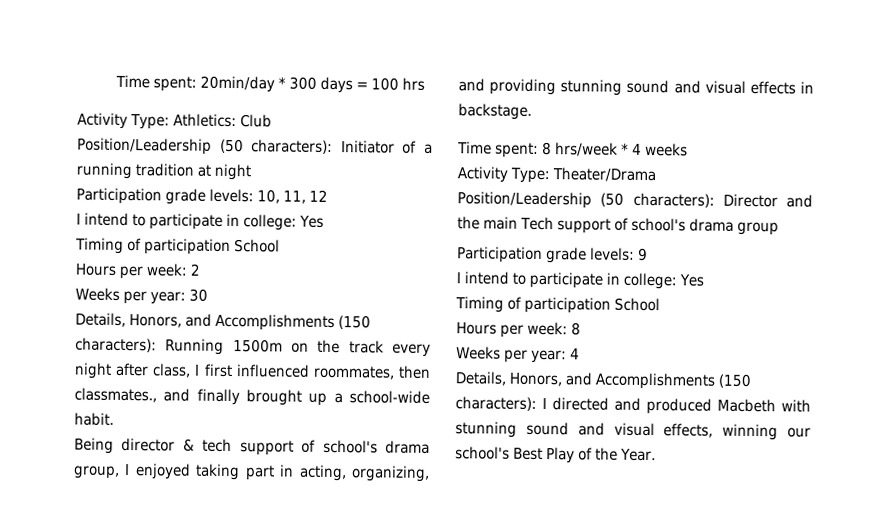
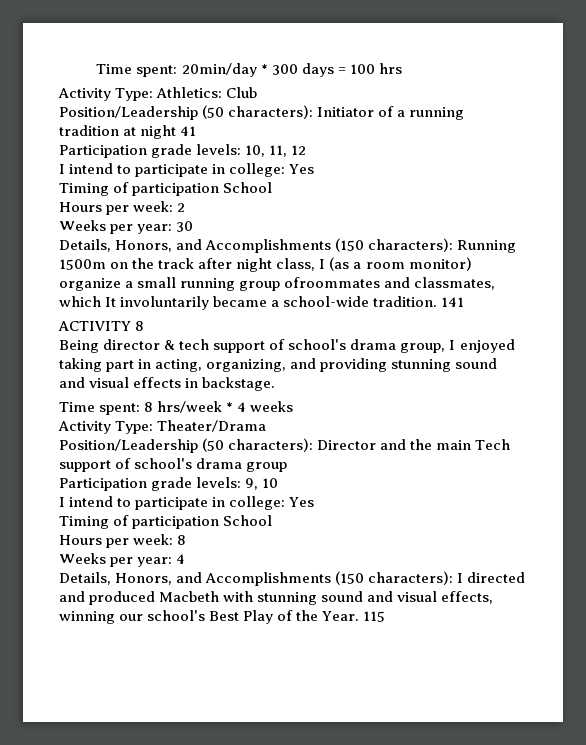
- Position/Leadership (50 characters): Initiator of a running tradition at night
+ Position/Leadership (50 characters): Initiator of a running tradition at night 41
- Details, Honors, and Accomplishments (150 characters): Running 1500m on the track every night after class, I first influenced roommates, then classmates., and finally brought up a school-wide habit.
+ Details, Honors, and Accomplishments (150 characters): Running 1500m on the track after night class, I (as a room monitor) organize a small running group ofroommates and classmates, which It involuntarily became a school-wide tradition. 141
+ ACTIVITY 8
- Participation grade levels: 9
+ Participation grade levels: 9, 10
+ 115

